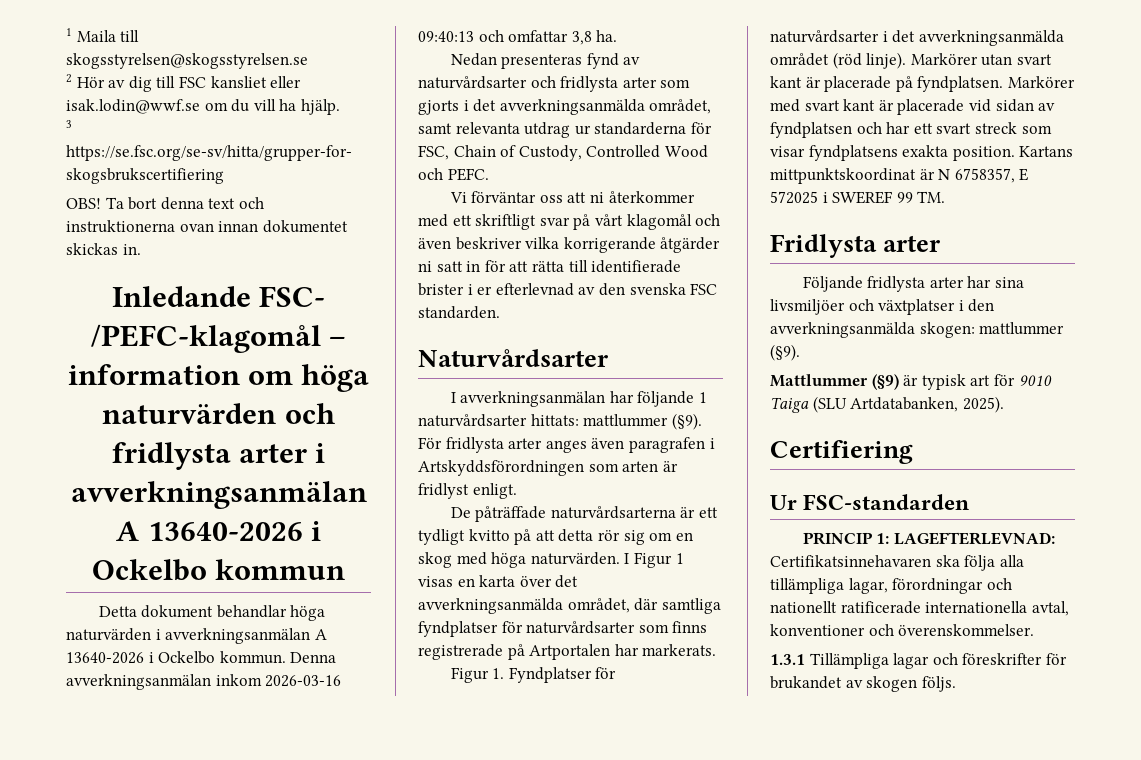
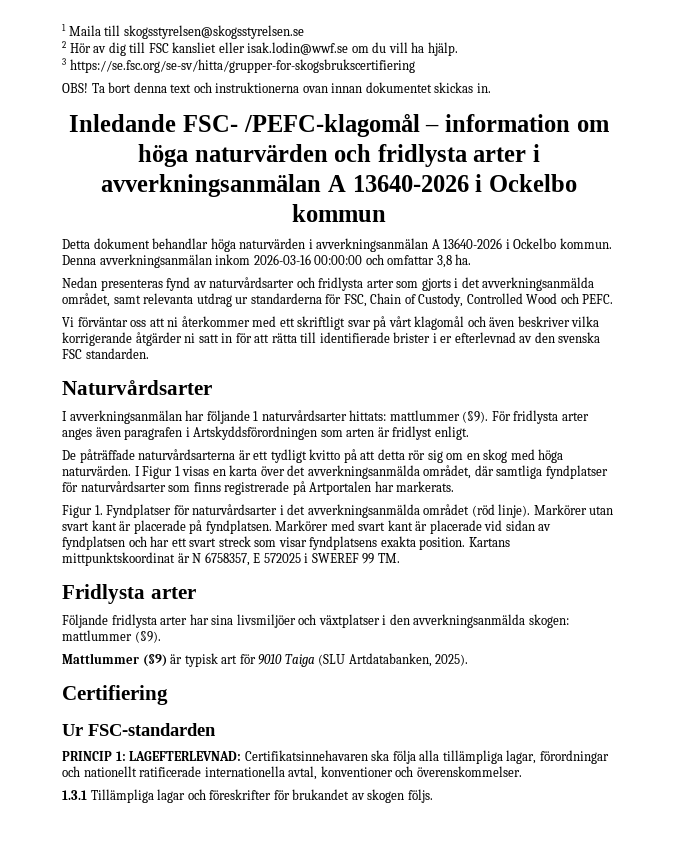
- Denna avverkningsanmälan inkom 2026-03-16 09:40:13 och omfattar 3,8 ha.
+ Denna avverkningsanmälan inkom 2026-03-16 00:00:00 och omfattar 3,8 ha.

